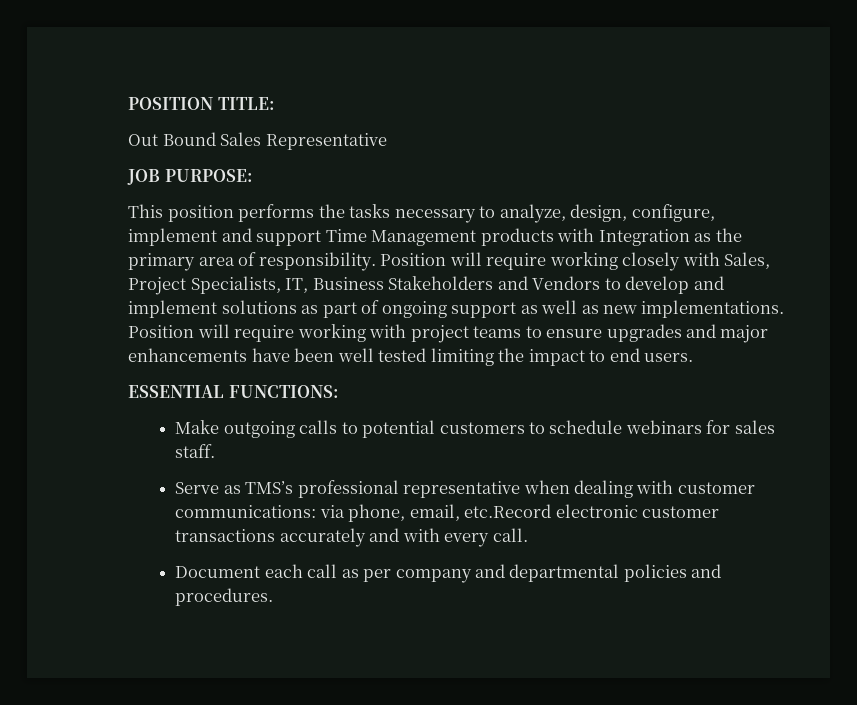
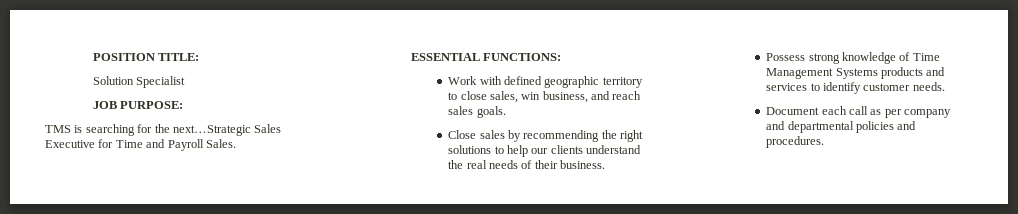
- Out Bound Sales Representative
+ Solution Specialist
  JOB PURPOSE:
- This position performs the tasks necessary to analyze, design, configure, implement and support Time Management products with Integration as the primary area of responsibility. Position will require working closely with Sales, Project Specialists, IT, Business Stakeholders and Vendors to develop and implement solutions as part of ongoing support as well as new implementations. Position will require working with project teams to ensure upgrades and major enhancements have been well tested limiting the impact to end users.
+ TMS is searching for the next…Strategic Sales Executive for Time and Payroll Sales.
  ESSENTIAL FUNCTIONS:
- Make outgoing calls to potential customers to schedule webinars for sales staff.
- Serve as TMS’s professional representative when dealing with customer communications: via phone, email, etc.Record electronic customer transactions accurately and with every call.
+ Work with defined geographic territory to close sales, win business, and reach sales goals.
+ Close sales by recommending the right solutions to help our clients understand the real needs of their business.
+ Possess strong knowledge of Time Management Systems products and services to identify customer needs.

